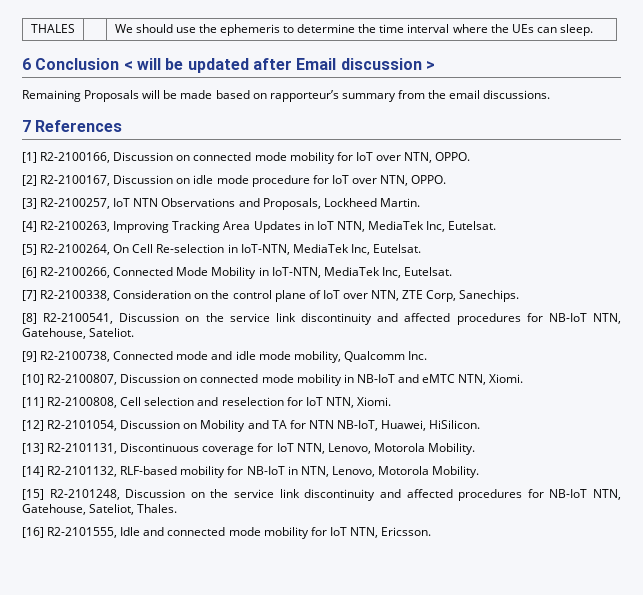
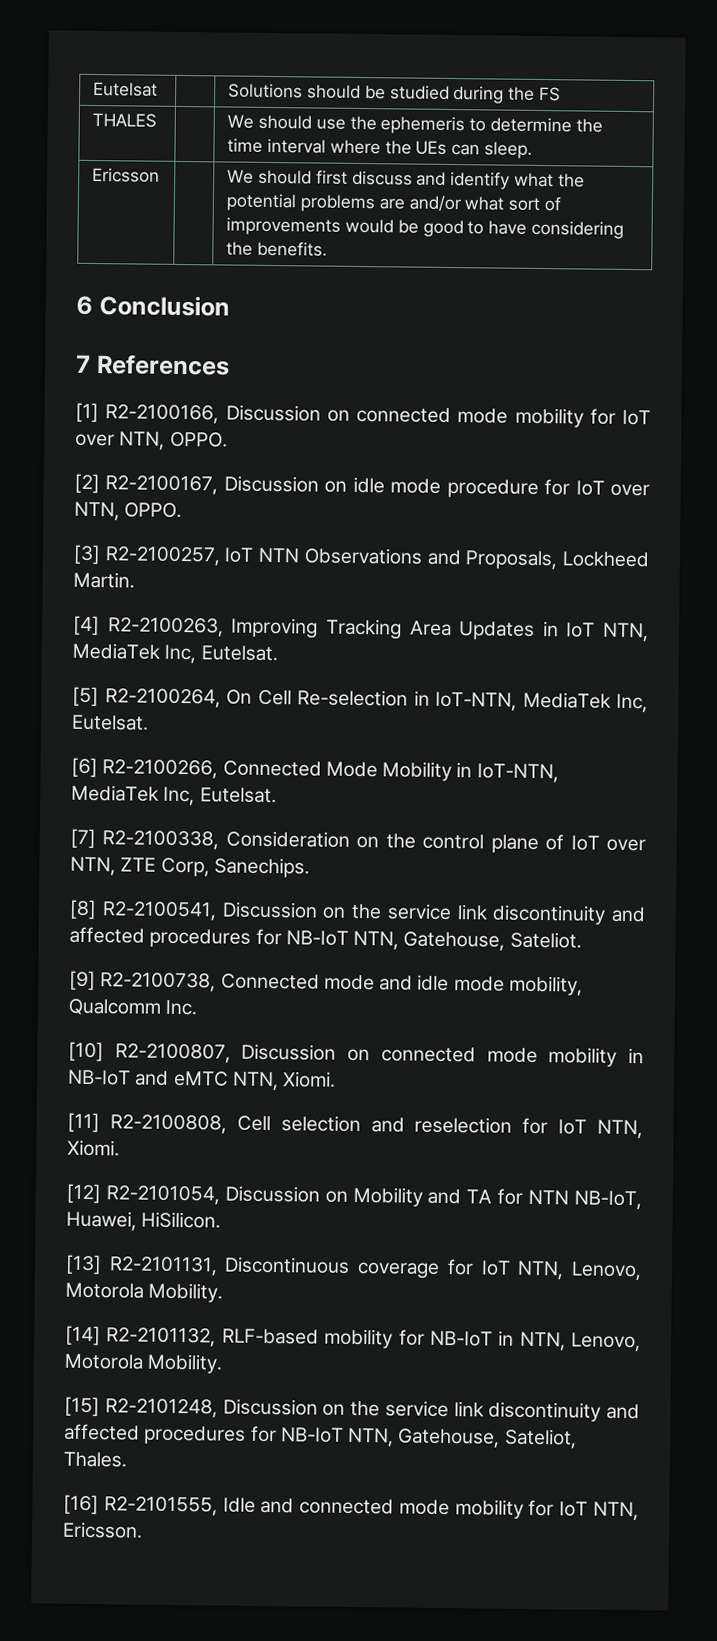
+ Eutelsat | | Solutions should be studied during the FS
- 6 Conclusion < will be updated after Email discussion >
- Remaining Proposals will be made based on rapporteur’s summary from the email discussions.
+ Ericsson | | We should first discuss and identify what the potential problems are and/or what sort of improvements would be good to have considering the benefits.
+ 6 Conclusion

